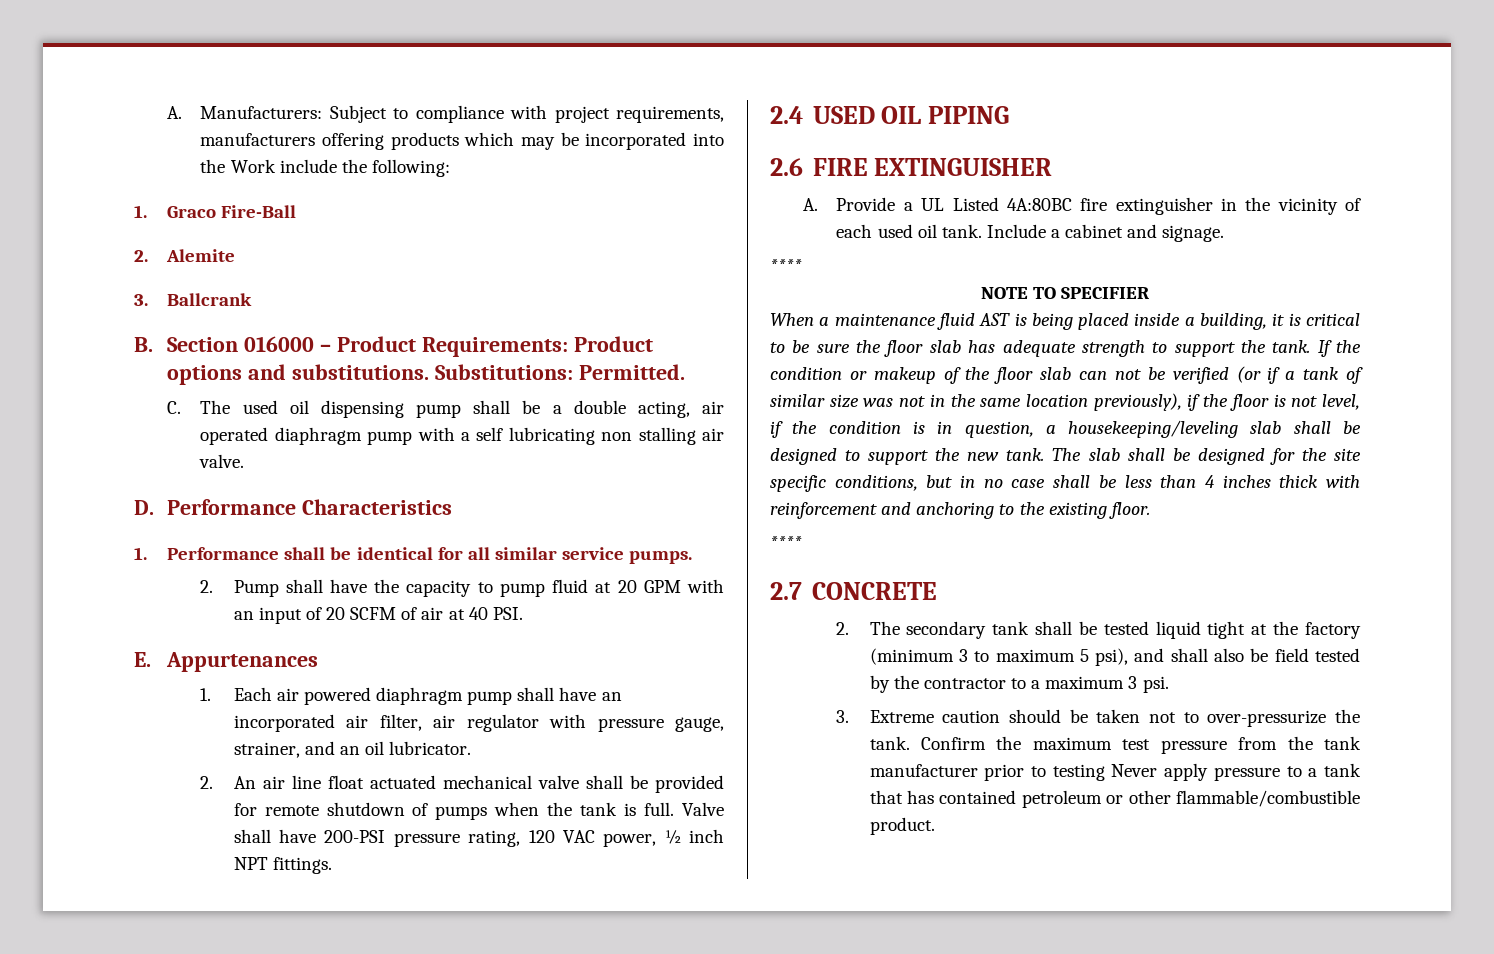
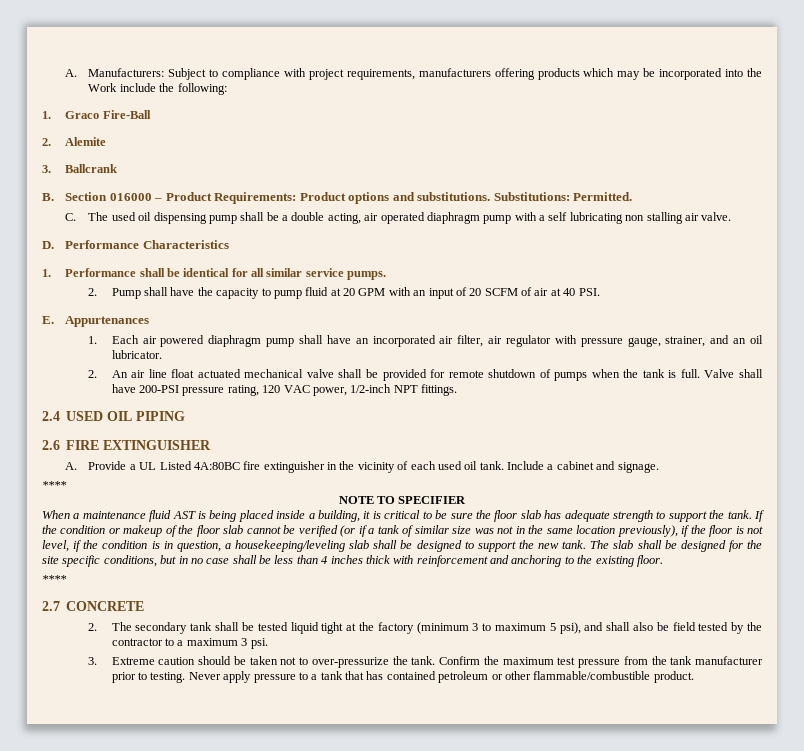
- Valve shall have 200-PSI pressure rating, 120 VAC power, ½ inch NPT fittings.
+ Valve shall have 200-PSI pressure rating, 120 VAC power, 1/2-inch NPT fittings.
- If the condition or makeup of the floor slab can not be verified (or if a tank of similar size was not in the same location previously), if the floor is not level, if the condition is in question, a housekeeping/leveling slab shall be designed to support the new tank.
+ If the condition or makeup of the floor slab cannot be verified (or if a tank of similar size was not in the same location previously), if the floor is not level, if the condition is in question, a housekeeping/leveling slab shall be designed to support the new tank.
- Confirm the maximum test pressure from the tank manufacturer prior to testing Never apply pressure to a tank that has contained petroleum or other flammable/combustible product.
+ Confirm the maximum test pressure from the tank manufacturer prior to testing. Never apply pressure to a tank that has contained petroleum or other flammable/combustible product.

